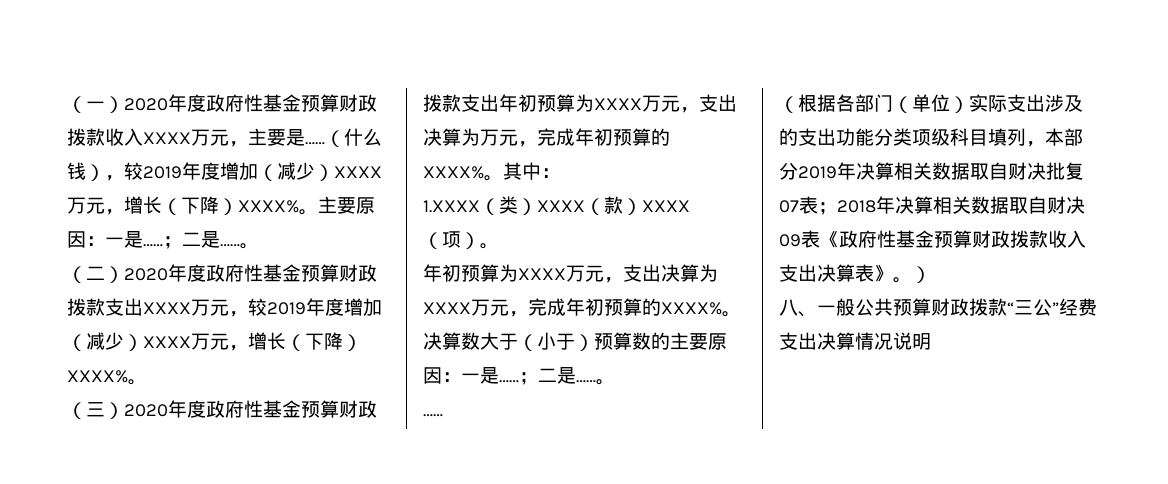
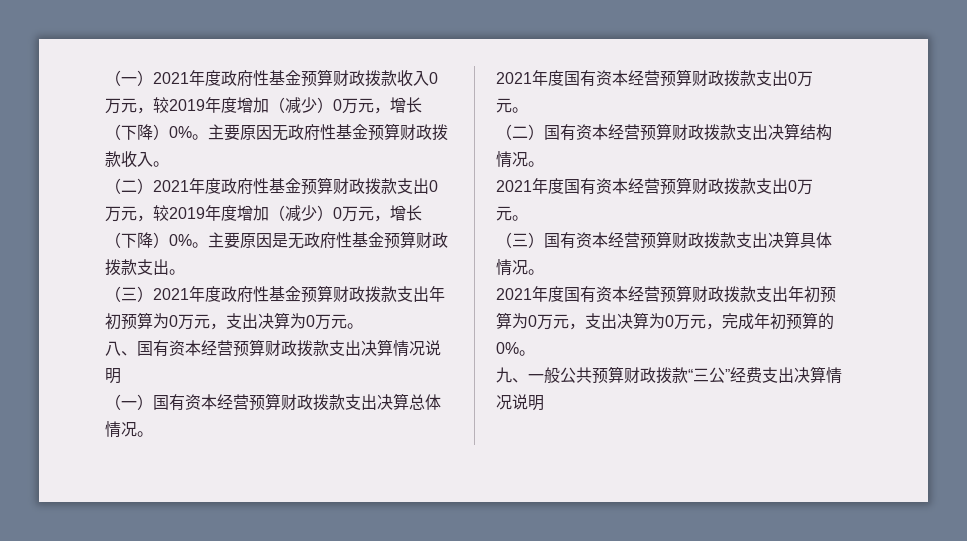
- （一）2020年度政府性基金预算财政拨款收入XXXX万元，主要是……（什么钱），较2019年度增加（减少）XXXX万元，增长（下降）XXXX%。主要原因：一是……；二是……。
- （二）2020年度政府性基金预算财政拨款支出XXXX万元，较2019年度增加（减少）XXXX万元，增长（下降）XXXX%。
- （三）2020年度政府性基金预算财政拨款支出年初预算为XXXX万元，支出决算为万元，完成年初预算的XXXX%。其中：
- 1.XXXX（类）XXXX（款）XXXX（项）。
- 年初预算为XXXX万元，支出决算为XXXX万元，完成年初预算的XXXX%。决算数大于（小于）预算数的主要原因：一是……；二是……。
- ……
- （根据各部门（单位）实际支出涉及的支出功能分类项级科目填列，本部分2019年决算相关数据取自财决批复07表；2018年决算相关数据取自财决09表《政府性基金预算财政拨款收入支出决算表》。）
- 八、一般公共预算财政拨款“三公”经费支出决算情况说明
+ （一）2021年度政府性基金预算财政拨款收入0万元，较2019年度增加（减少）0万元，增长（下降）0%。主要原因无政府性基金预算财政拨款收入。
+ （二）2021年度政府性基金预算财政拨款支出0万元，较2019年度增加（减少）0万元，增长（下降）0%。主要原因是无政府性基金预算财政拨款支出。
+ （三）2021年度政府性基金预算财政拨款支出年初预算为0万元，支出决算为0万元。
+ 八、国有资本经营预算财政拨款支出决算情况说明
+ （一）国有资本经营预算财政拨款支出决算总体情况。
+ 2021年度国有资本经营预算财政拨款支出0万元。
+ （二）国有资本经营预算财政拨款支出决算结构情况。
+ 2021年度国有资本经营预算财政拨款支出0万元。
+ （三）国有资本经营预算财政拨款支出决算具体情况。
+ 2021年度国有资本经营预算财政拨款支出年初预算为0万元，支出决算为0万元，完成年初预算的0%。
+ 九、一般公共预算财政拨款“三公”经费支出决算情况说明

